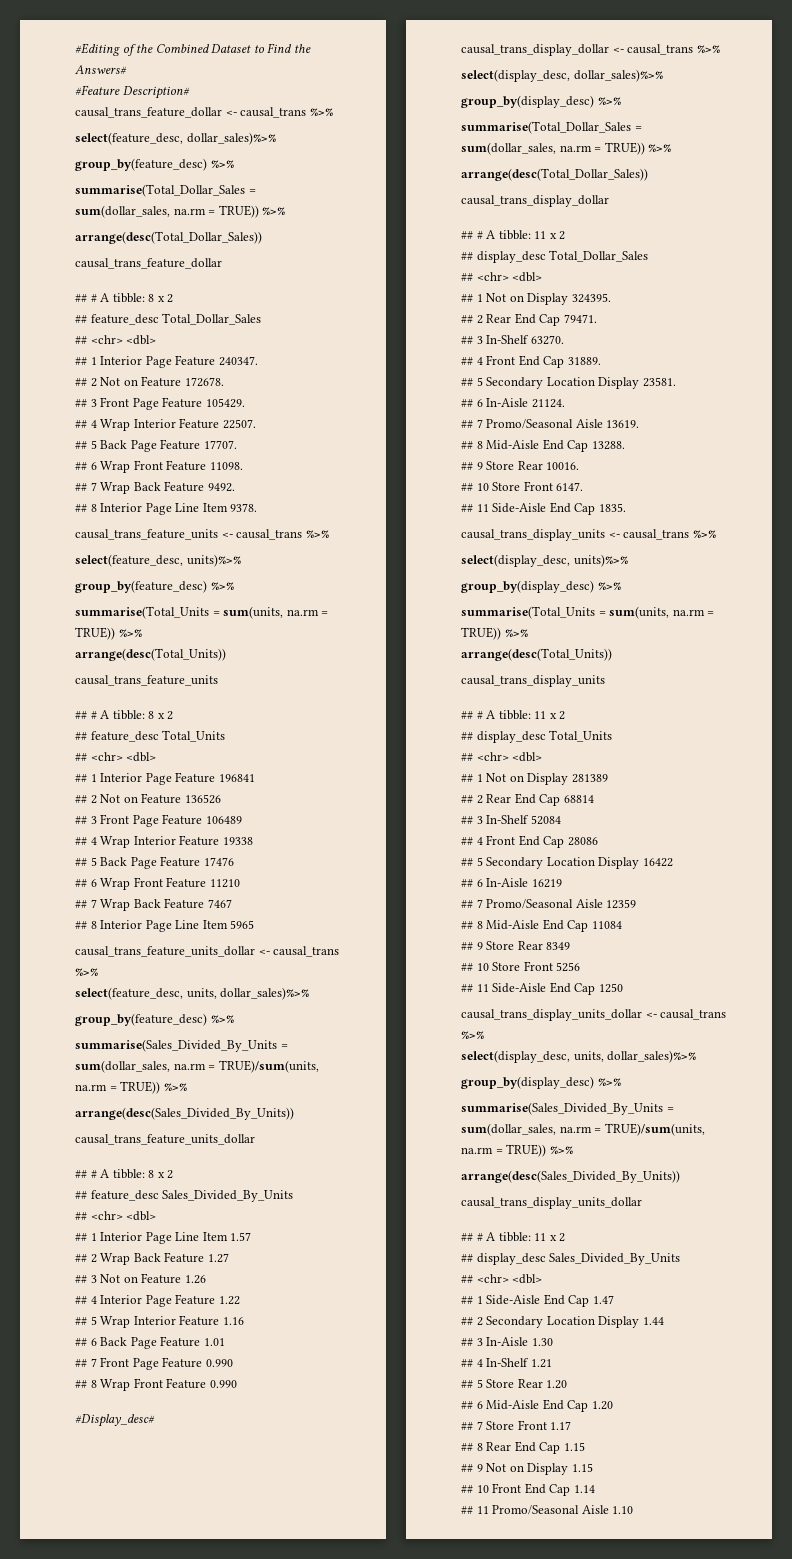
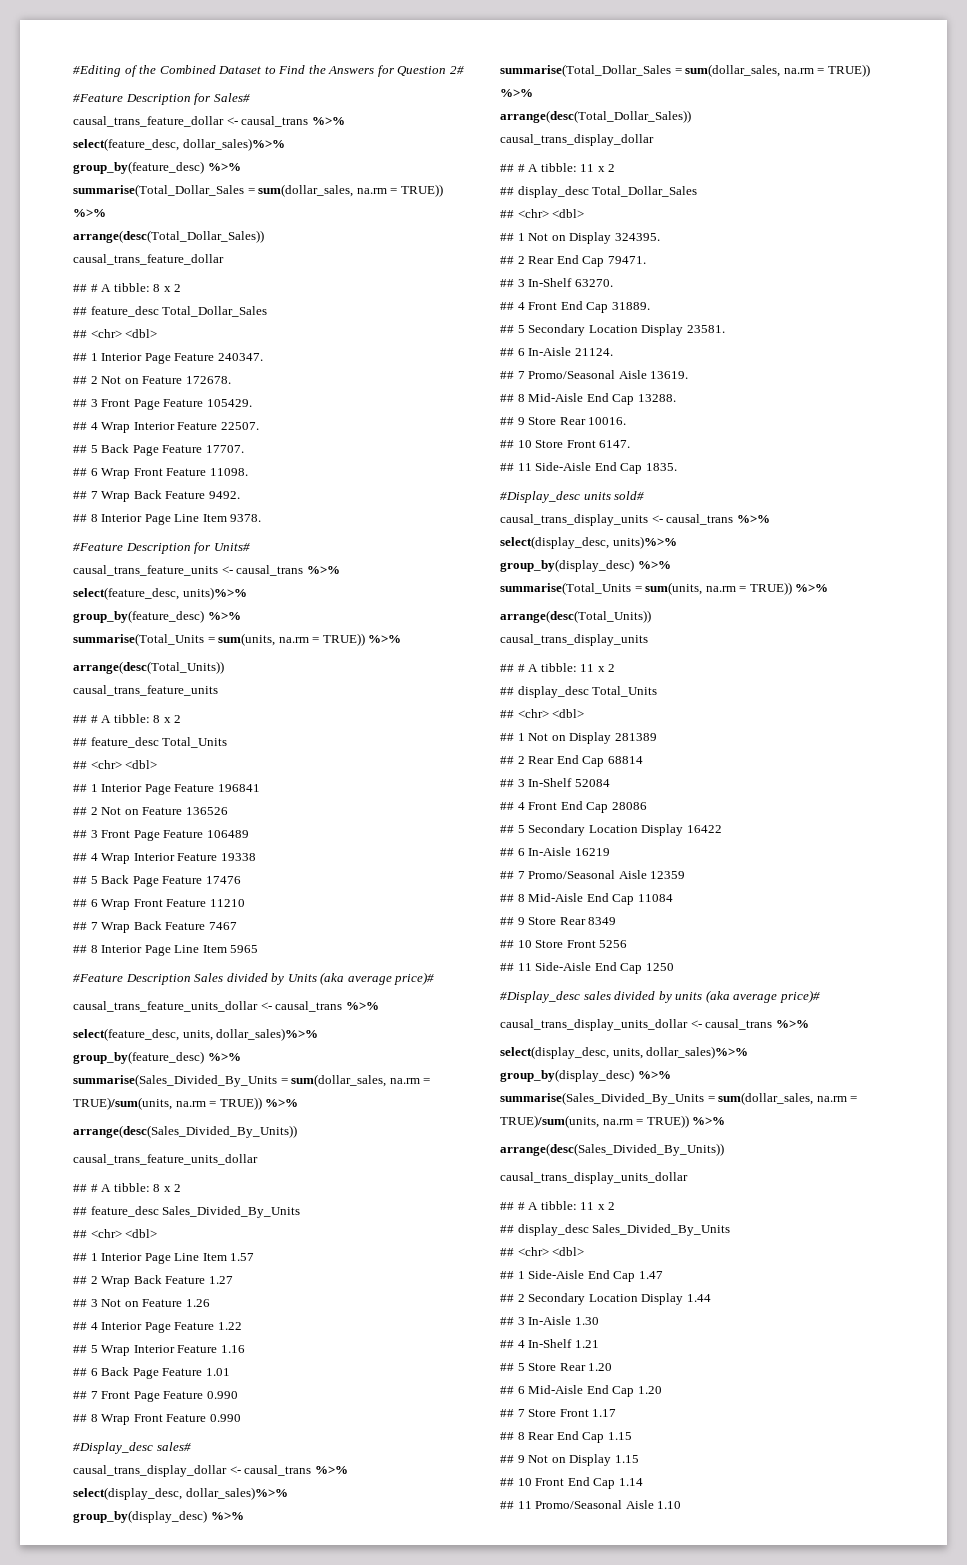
- #Editing of the Combined Dataset to Find the Answers#
- #Feature Description#
+ #Editing of the Combined Dataset to Find the Answers for Question 2#
+ #Feature Description for Sales#
+ #Feature Description for Units#
+ #Feature Description Sales divided by Units (aka average price)#
- #Display_desc#
+ #Display_desc sales#
+ #Display_desc units sold#
+ #Display_desc sales divided by units (aka average price)#

